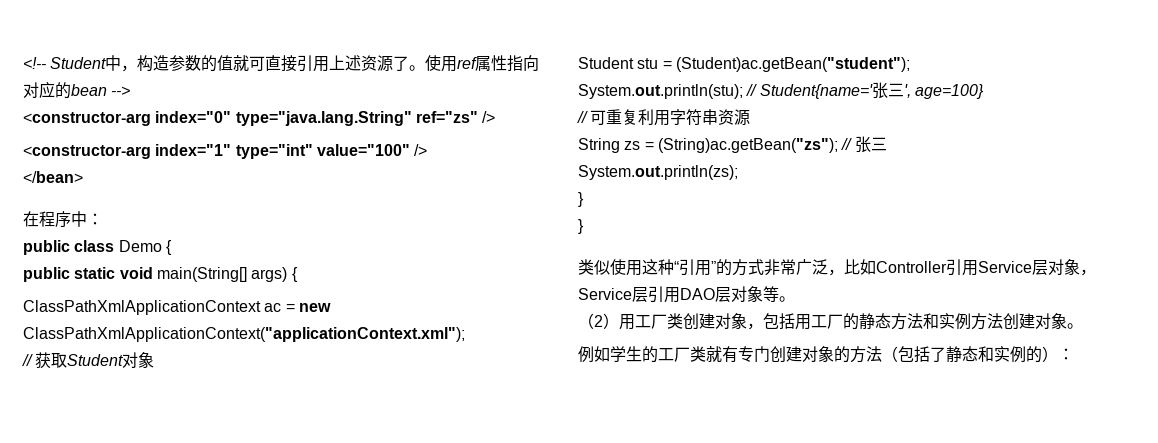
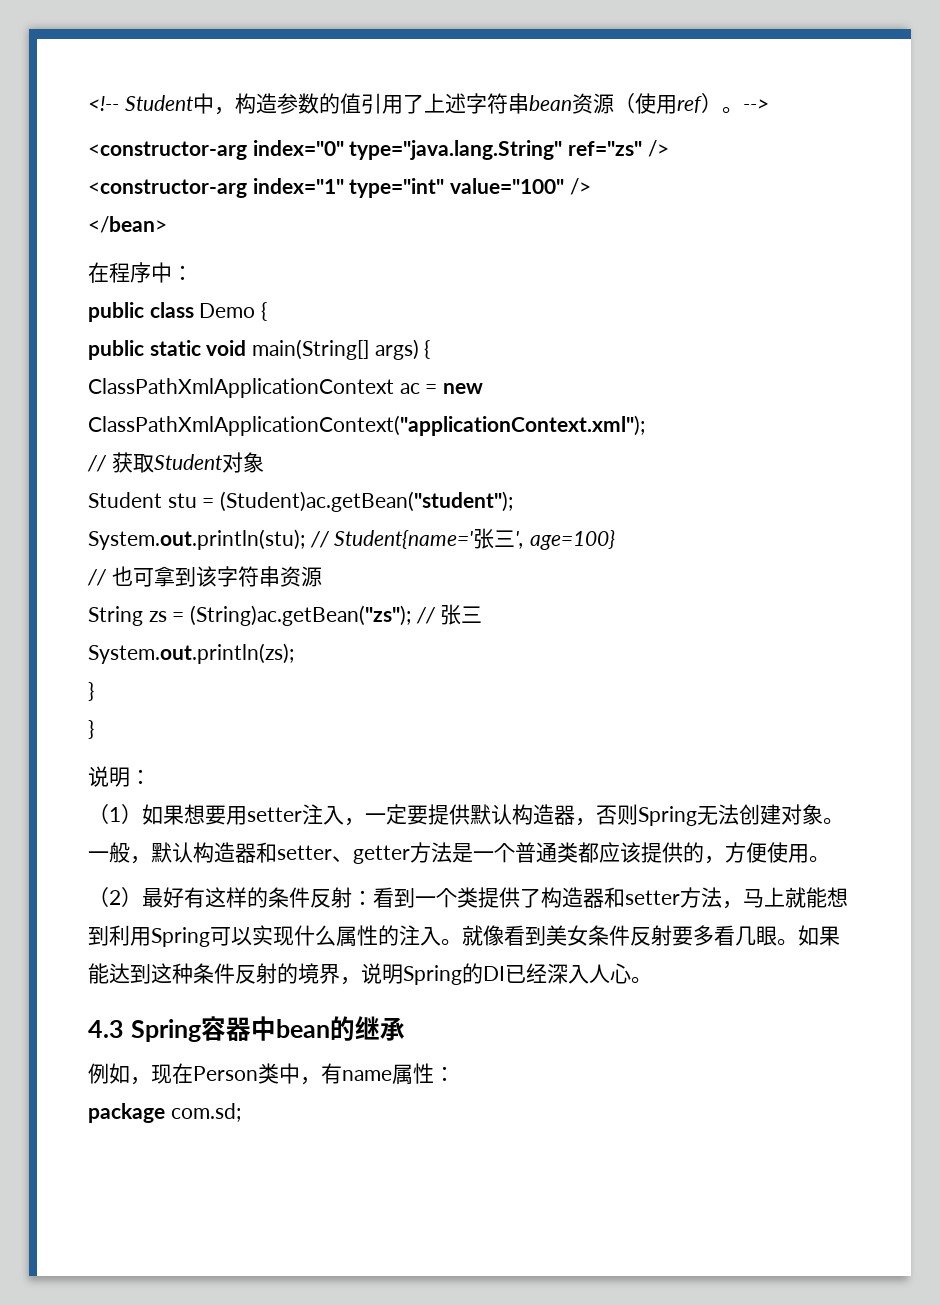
- <!-- Student中，构造参数的值就可直接引用上述资源了。使用ref属性指向对应的bean -->
+ <!-- Student中，构造参数的值引用了上述字符串bean资源（使用ref）。-->
- // 可重复利用字符串资源
+ // 也可拿到该字符串资源
- 类似使用这种“引用”的方式非常广泛，比如Controller引用Service层对象，Service层引用DAO层对象等。
- （2）用工厂类创建对象，包括用工厂的静态方法和实例方法创建对象。
- 例如学生的工厂类就有专门创建对象的方法（包括了静态和实例的）：
+ 说明：
+ （1）如果想要用setter注入，一定要提供默认构造器，否则Spring无法创建对象。一般，默认构造器和setter、getter方法是一个普通类都应该提供的，方便使用。
+ （2）最好有这样的条件反射：看到一个类提供了构造器和setter方法，马上就能想到利用Spring可以实现什么属性的注入。就像看到美女条件反射要多看几眼。如果能达到这种条件反射的境界，说明Spring的DI已经深入人心。
+ 4.3 Spring容器中bean的继承
+ 例如，现在Person类中，有name属性：
+ package com.sd;

